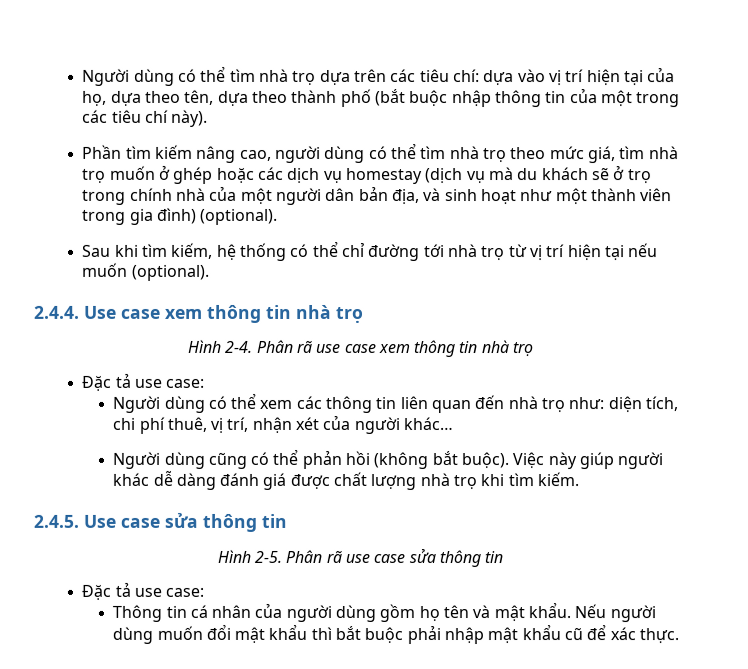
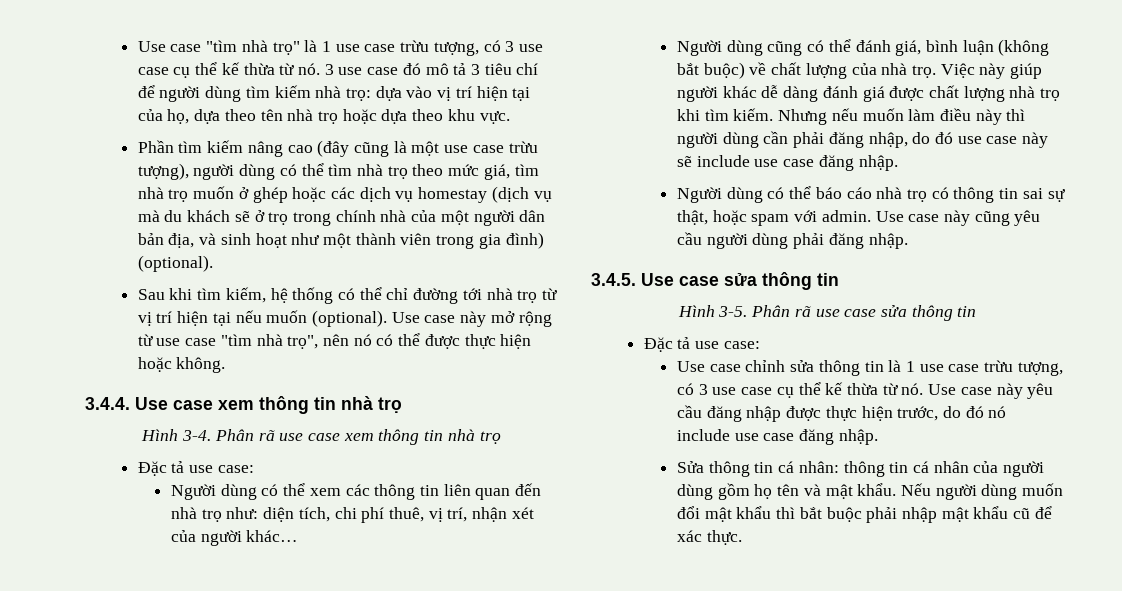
- Người dùng có thể tìm nhà trọ dựa trên các tiêu chí: dựa vào vị trí hiện tại của họ, dựa theo tên, dựa theo thành phố (bắt buộc nhập thông tin của một trong các tiêu chí này).
- Phần tìm kiếm nâng cao, người dùng có thể tìm nhà trọ theo mức giá, tìm nhà trọ muốn ở ghép hoặc các dịch vụ homestay (dịch vụ mà du khách sẽ ở trọ trong chính nhà của một người dân bản địa, và sinh hoạt như một thành viên trong gia đình) (optional).
+ Use case "tìm nhà trọ" là 1 use case trừu tượng, có 3 use case cụ thể kế thừa từ nó. 3 use case đó mô tả 3 tiêu chí để người dùng tìm kiếm nhà trọ: dựa vào vị trí hiện tại của họ, dựa theo tên nhà trọ hoặc dựa theo khu vực.
+ Phần tìm kiếm nâng cao (đây cũng là một use case trừu tượng), người dùng có thể tìm nhà trọ theo mức giá, tìm nhà trọ muốn ở ghép hoặc các dịch vụ homestay (dịch vụ mà du khách sẽ ở trọ trong chính nhà của một người dân bản địa, và sinh hoạt như một thành viên trong gia đình) (optional).
- Sau khi tìm kiếm, hệ thống có thể chỉ đường tới nhà trọ từ vị trí hiện tại nếu muốn (optional).
- 2.4.4. Use case xem thông tin nhà trọ
+ Sau khi tìm kiếm, hệ thống có thể chỉ đường tới nhà trọ từ vị trí hiện tại nếu muốn (optional). Use case này mở rộng từ use case "tìm nhà trọ", nên nó có thể được thực hiện hoặc không.
+ 3.4.4. Use case xem thông tin nhà trọ
- Hình 2-4.
+ Hình 3-4.
- Người dùng cũng có thể phản hồi (không bắt buộc).
+ Người dùng cũng có thể đánh giá, bình luận (không bắt buộc) về chất lượng của nhà trọ.
- Việc này giúp người khác dễ dàng đánh giá được chất lượng nhà trọ khi tìm kiếm.
- 2.4.5. Use case sửa thông tin
+ Việc này giúp người khác dễ dàng đánh giá được chất lượng nhà trọ khi tìm kiếm. Nhưng nếu muốn làm điều này thì người dùng cần phải đăng nhập, do đó use case này sẽ include use case đăng nhập.
+ Người dùng có thể báo cáo nhà trọ có thông tin sai sự thật, hoặc spam với admin. Use case này cũng yêu cầu người dùng phải đăng nhập.
+ 3.4.5. Use case sửa thông tin
- Hình 2-5.
+ Hình 3-5.
- Thông tin cá nhân của người dùng gồm họ tên và mật khẩu.
+ Use case chỉnh sửa thông tin là 1 use case trừu tượng, có 3 use case cụ thể kế thừa từ nó. Use case này yêu cầu đăng nhập được thực hiện trước, do đó nó include use case đăng nhập.
+ Sửa thông tin cá nhân: thông tin cá nhân của người dùng gồm họ tên và mật khẩu.

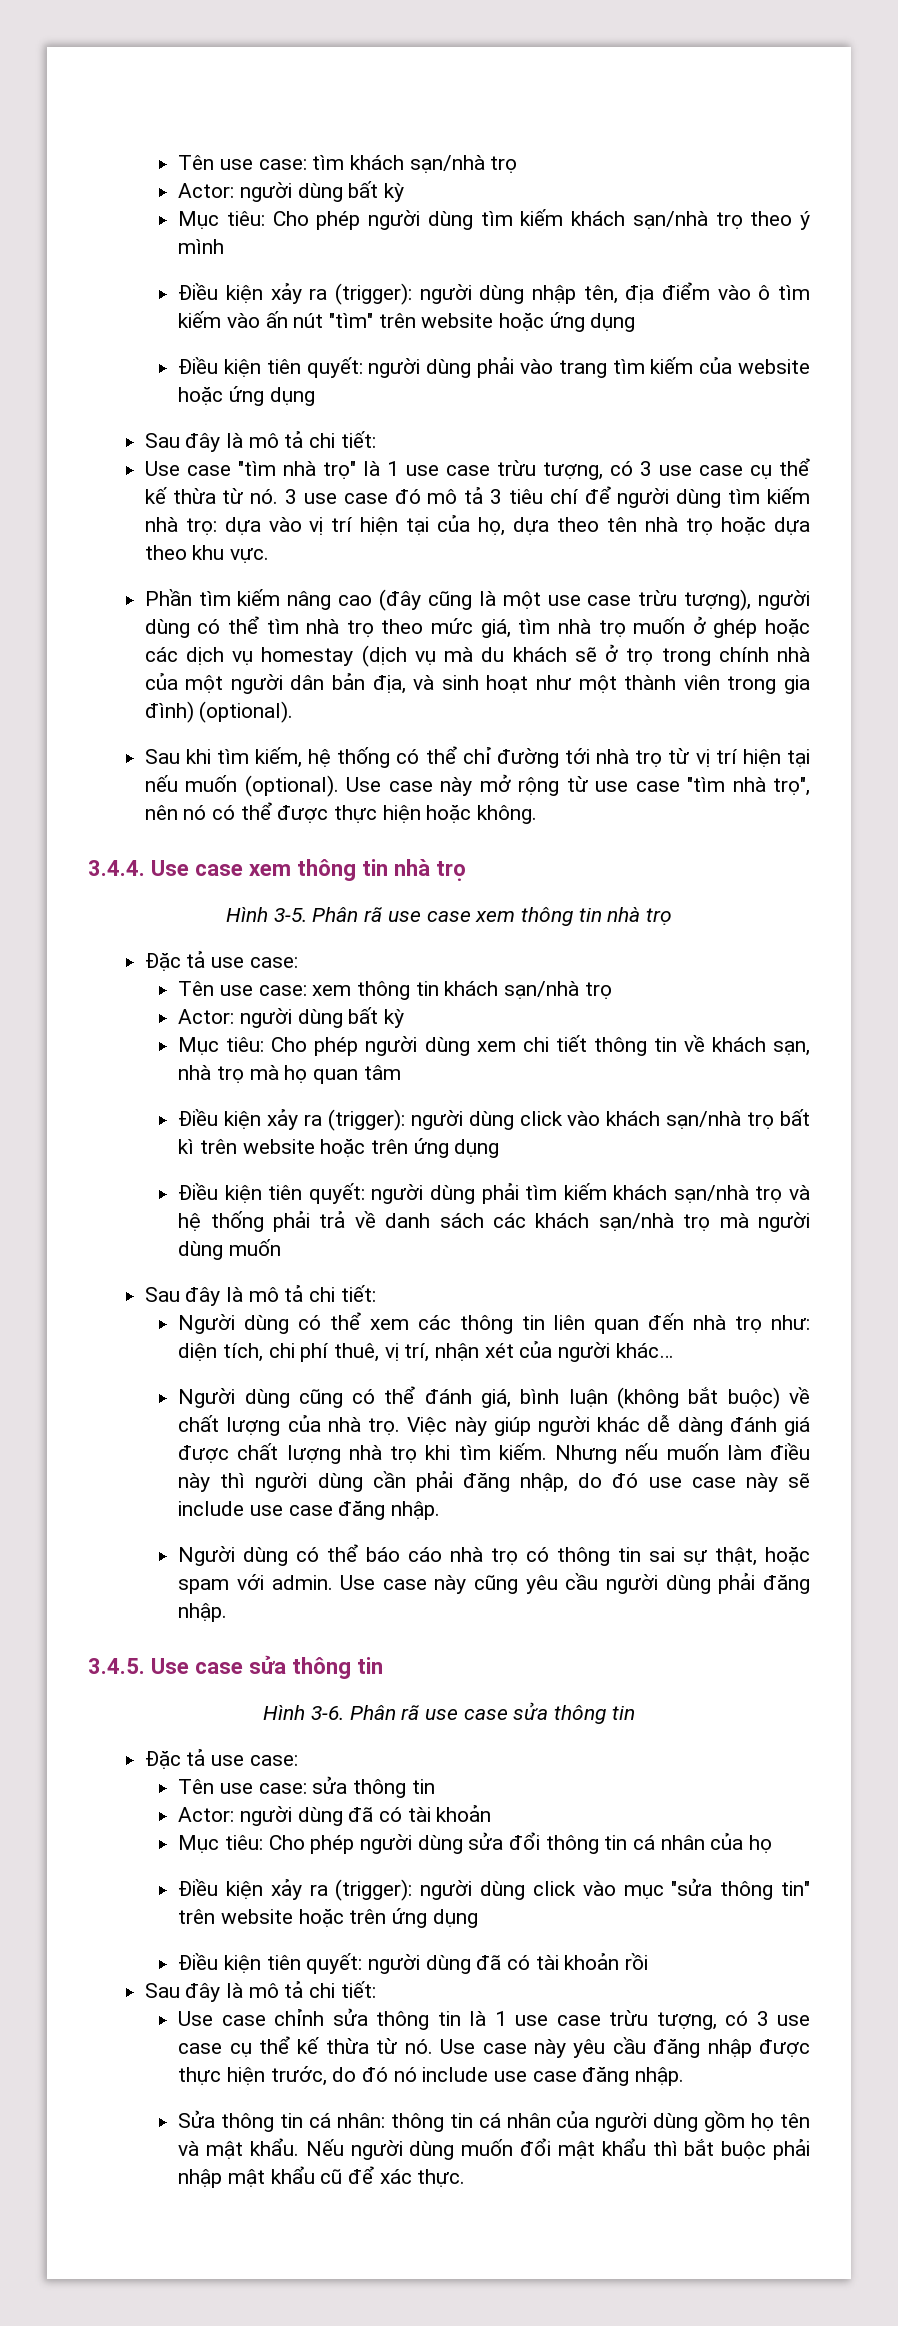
+ Tên use case: tìm khách sạn/nhà trọ
+ Actor: người dùng bất kỳ
+ Mục tiêu: Cho phép người dùng tìm kiếm khách sạn/nhà trọ theo ý mình
+ Điều kiện xảy ra (trigger): người dùng nhập tên, địa điểm vào ô tìm kiếm vào ấn nút "tìm" trên website hoặc ứng dụng
+ Điều kiện tiên quyết: người dùng phải vào trang tìm kiếm của website hoặc ứng dụng
+ Sau đây là mô tả chi tiết:
- Hình 3-4.
+ Hình 3-5.
+ Tên use case: xem thông tin khách sạn/nhà trọ
+ Actor: người dùng bất kỳ
+ Mục tiêu: Cho phép người dùng xem chi tiết thông tin về khách sạn, nhà trọ mà họ quan tâm
+ Điều kiện xảy ra (trigger): người dùng click vào khách sạn/nhà trọ bất kì trên website hoặc trên ứng dụng
+ Điều kiện tiên quyết: người dùng phải tìm kiếm khách sạn/nhà trọ và hệ thống phải trả về danh sách các khách sạn/nhà trọ mà người dùng muốn
+ Sau đây là mô tả chi tiết:
- Hình 3-5.
+ Hình 3-6.
+ Tên use case: sửa thông tin
+ Actor: người dùng đã có tài khoản
+ Mục tiêu: Cho phép người dùng sửa đổi thông tin cá nhân của họ
+ Điều kiện xảy ra (trigger): người dùng click vào mục "sửa thông tin" trên website hoặc trên ứng dụng
+ Điều kiện tiên quyết: người dùng đã có tài khoản rồi
+ Sau đây là mô tả chi tiết:

